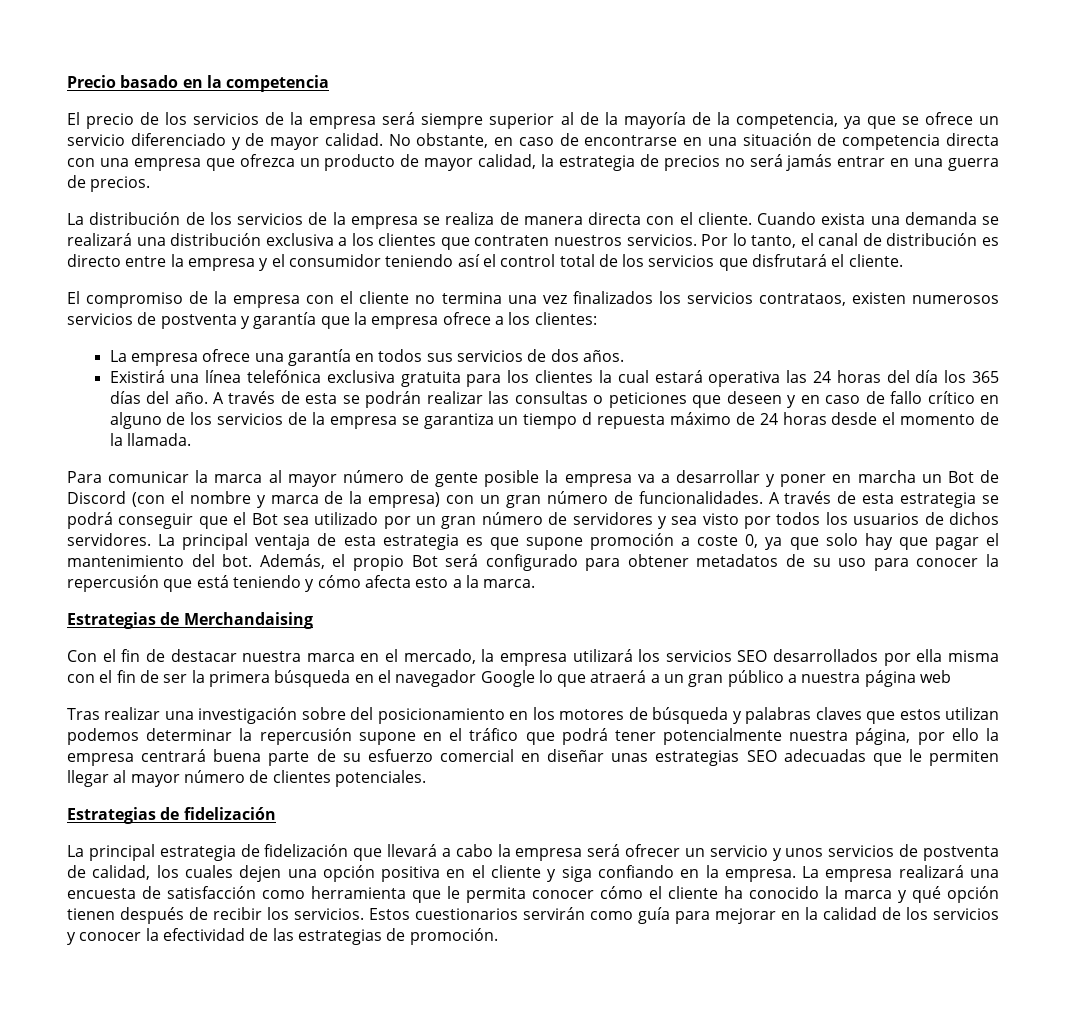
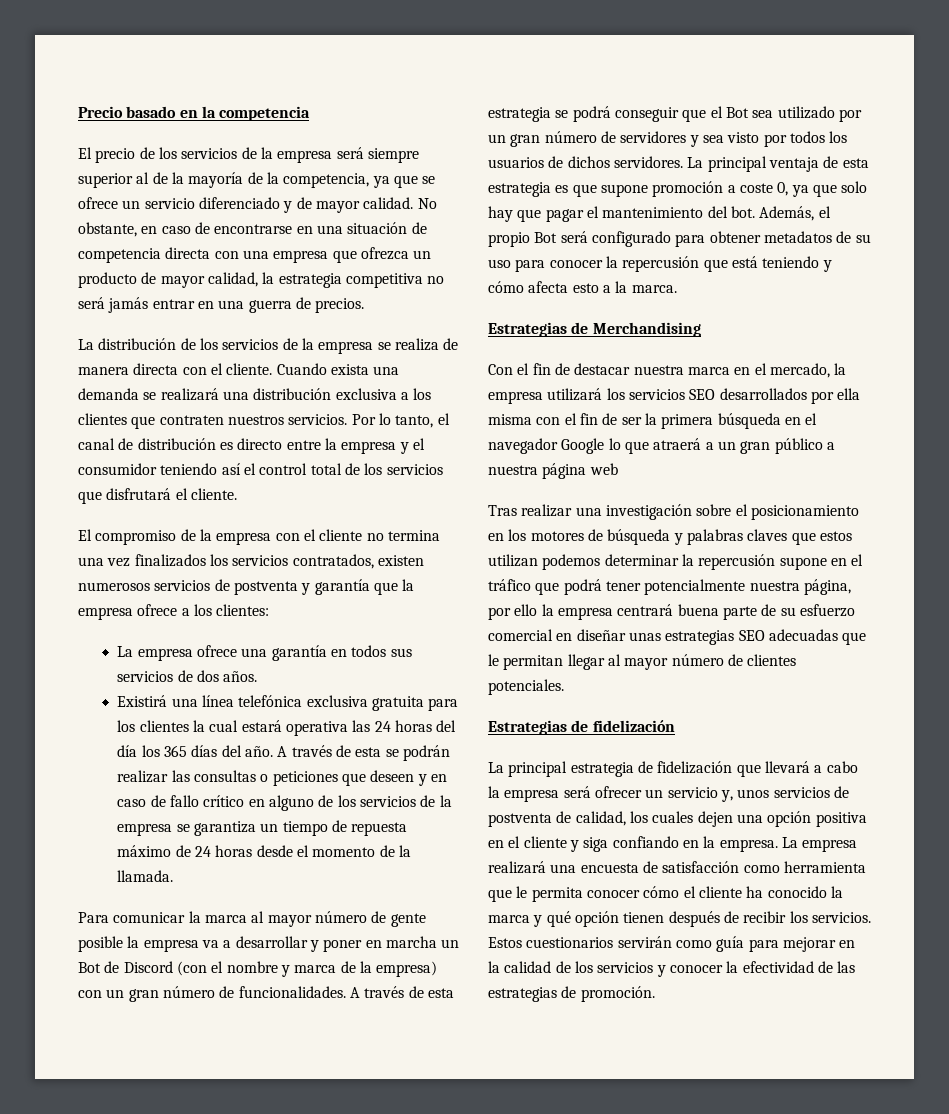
- No obstante, en caso de encontrarse en una situación de competencia directa con una empresa que ofrezca un producto de mayor calidad, la estrategia de precios no será jamás entrar en una guerra de precios.
+ No obstante, en caso de encontrarse en una situación de competencia directa con una empresa que ofrezca un producto de mayor calidad, la estrategia competitiva no será jamás entrar en una guerra de precios.
- El compromiso de la empresa con el cliente no termina una vez finalizados los servicios contrataos, existen numerosos servicios de postventa y garantía que la empresa ofrece a los clientes:
+ El compromiso de la empresa con el cliente no termina una vez finalizados los servicios contratados, existen numerosos servicios de postventa y garantía que la empresa ofrece a los clientes:
- A través de esta se podrán realizar las consultas o peticiones que deseen y en caso de fallo crítico en alguno de los servicios de la empresa se garantiza un tiempo d repuesta máximo de 24 horas desde el momento de la llamada.
+ A través de esta se podrán realizar las consultas o peticiones que deseen y en caso de fallo crítico en alguno de los servicios de la empresa se garantiza un tiempo de repuesta máximo de 24 horas desde el momento de la llamada.
- Estrategias de Merchandaising
+ Estrategias de Merchandising
- Tras realizar una investigación sobre del posicionamiento en los motores de búsqueda y palabras claves que estos utilizan podemos determinar la repercusión supone en el tráfico que podrá tener potencialmente nuestra página, por ello la empresa centrará buena parte de su esfuerzo comercial en diseñar unas estrategias SEO adecuadas que le permiten llegar al mayor número de clientes potenciales.
+ Tras realizar una investigación sobre el posicionamiento en los motores de búsqueda y palabras claves que estos utilizan podemos determinar la repercusión supone en el tráfico que podrá tener potencialmente nuestra página, por ello la empresa centrará buena parte de su esfuerzo comercial en diseñar unas estrategias SEO adecuadas que le permitan llegar al mayor número de clientes potenciales.
- La principal estrategia de fidelización que llevará a cabo la empresa será ofrecer un servicio y unos servicios de postventa de calidad, los cuales dejen una opción positiva en el cliente y siga confiando en la empresa.
+ La principal estrategia de fidelización que llevará a cabo la empresa será ofrecer un servicio y, unos servicios de postventa de calidad, los cuales dejen una opción positiva en el cliente y siga confiando en la empresa.

